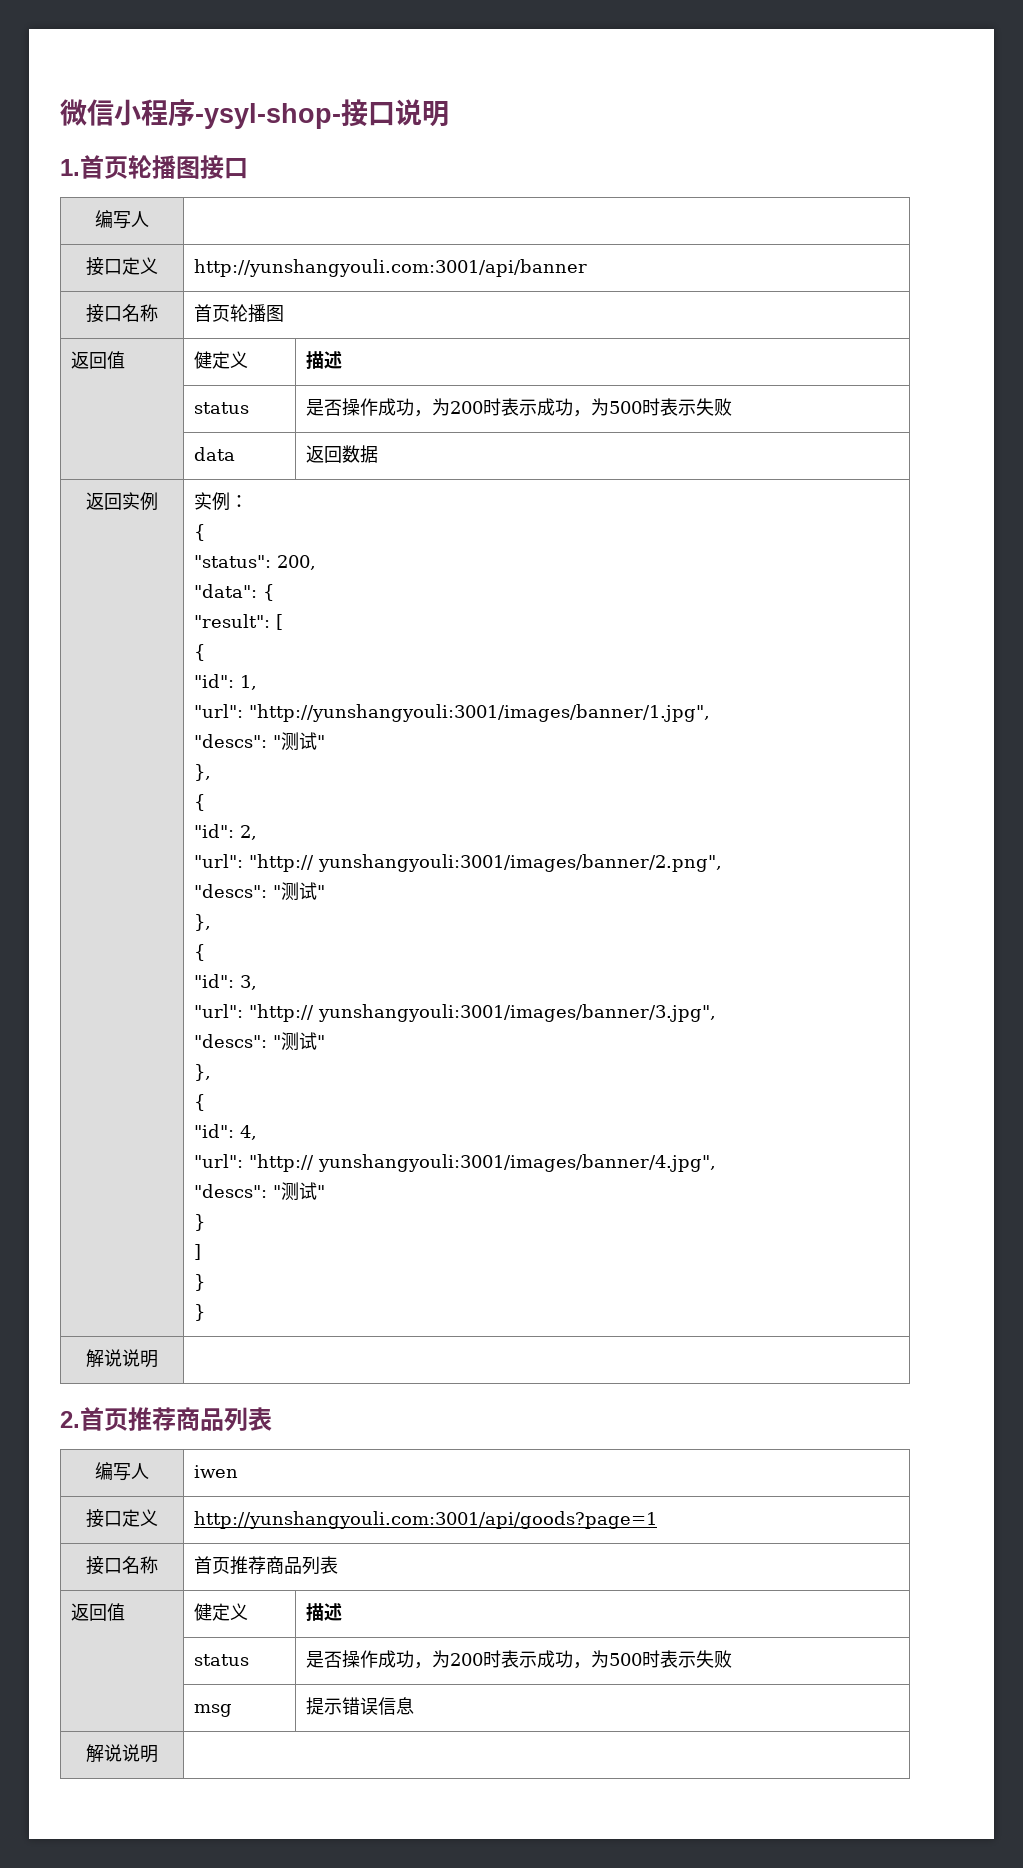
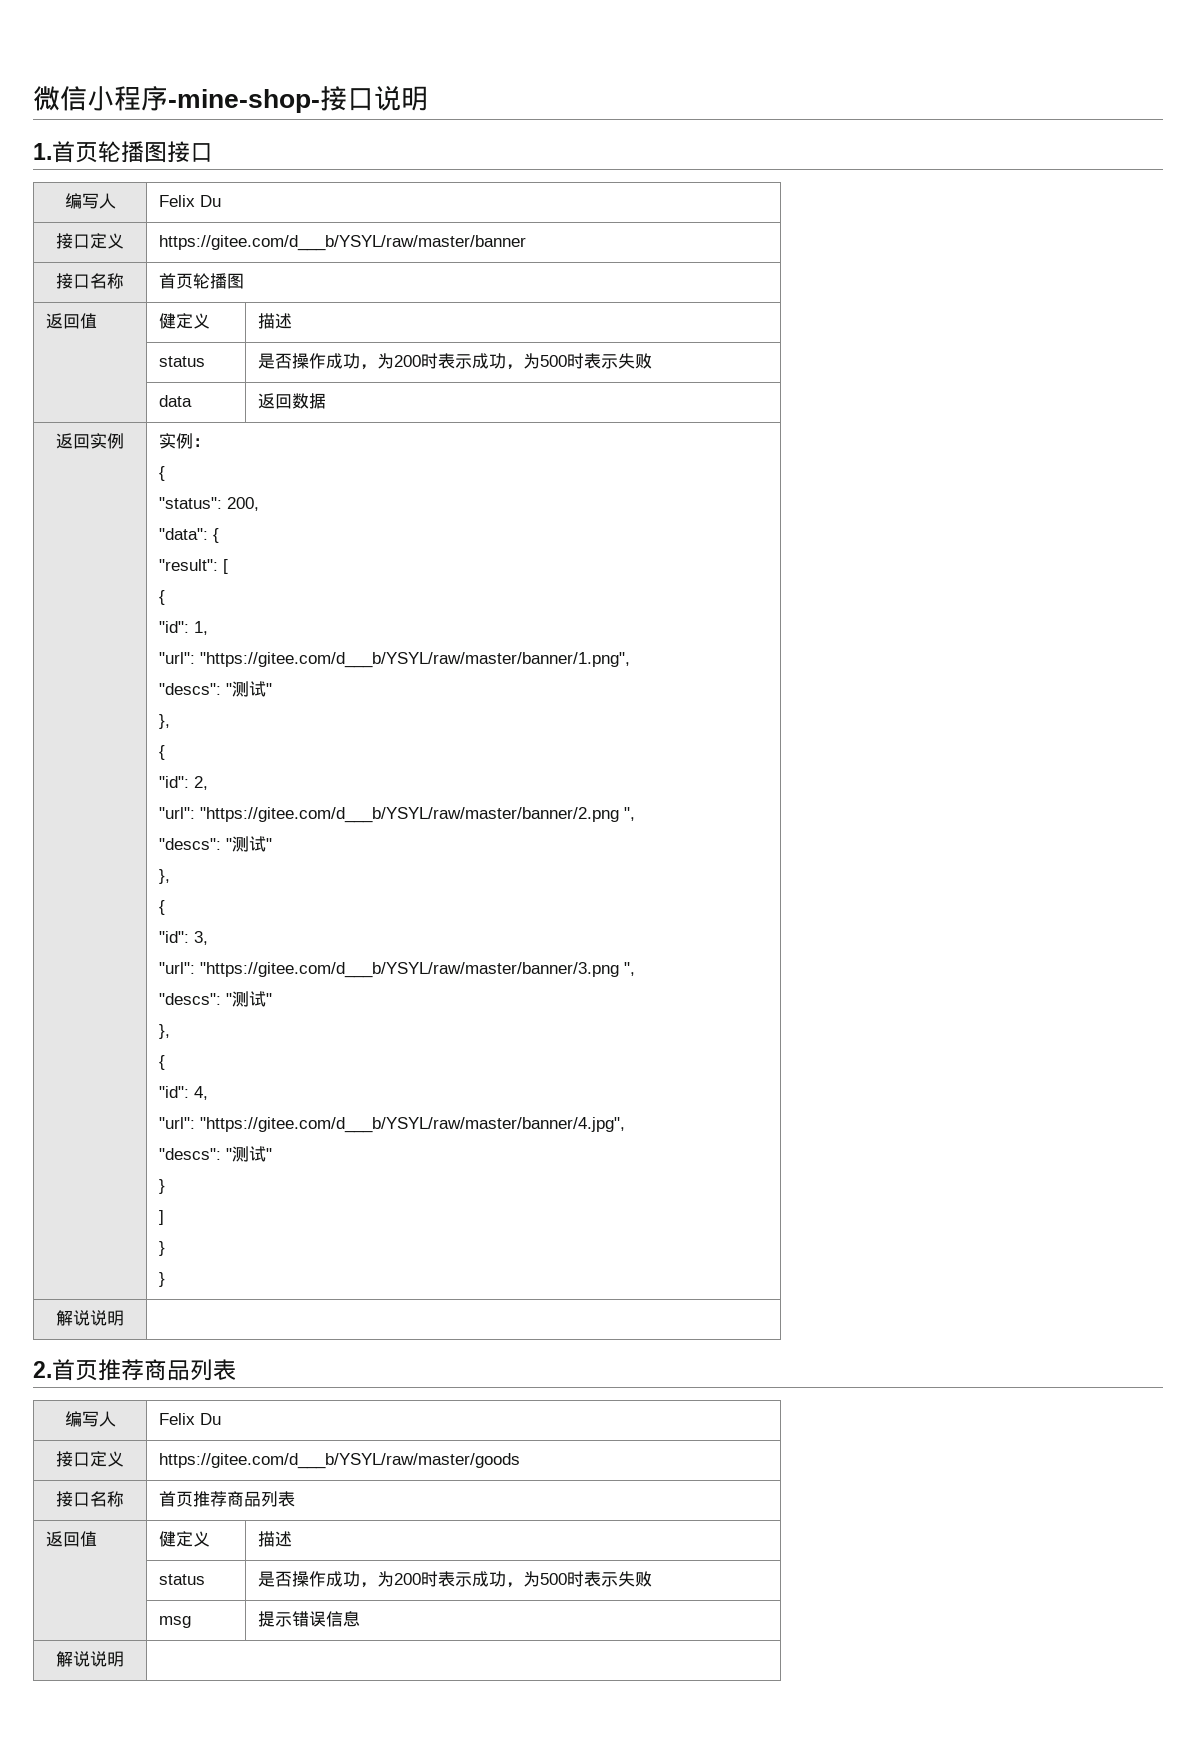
- 微信小程序-ysyl-shop-接口说明
+ 微信小程序-mine-shop-接口说明
  1.首页轮播图接口
- 编写人 |
- 接口定义 | http://yunshangyouli.com:3001/api/banner
+ 编写人 | Felix Du
+ 接口定义 | https://gitee.com/d___b/YSYL/raw/master/banner
- "url": "http://yunshangyouli:3001/images/banner/1.jpg",
+ "url": "https://gitee.com/d___b/YSYL/raw/master/banner/1.png",
- "url": "http:// yunshangyouli:3001/images/banner/2.png",
+ "url": "https://gitee.com/d___b/YSYL/raw/master/banner/2.png ",
- "url": "http:// yunshangyouli:3001/images/banner/3.jpg",
+ "url": "https://gitee.com/d___b/YSYL/raw/master/banner/3.png ",
- "url": "http:// yunshangyouli:3001/images/banner/4.jpg",
+ "url": "https://gitee.com/d___b/YSYL/raw/master/banner/4.jpg",
  2.首页推荐商品列表
- 编写人 | iwen
- 接口定义 | http://yunshangyouli.com:3001/api/goods?page=1
+ 编写人 | Felix Du
+ 接口定义 | https://gitee.com/d___b/YSYL/raw/master/goods

